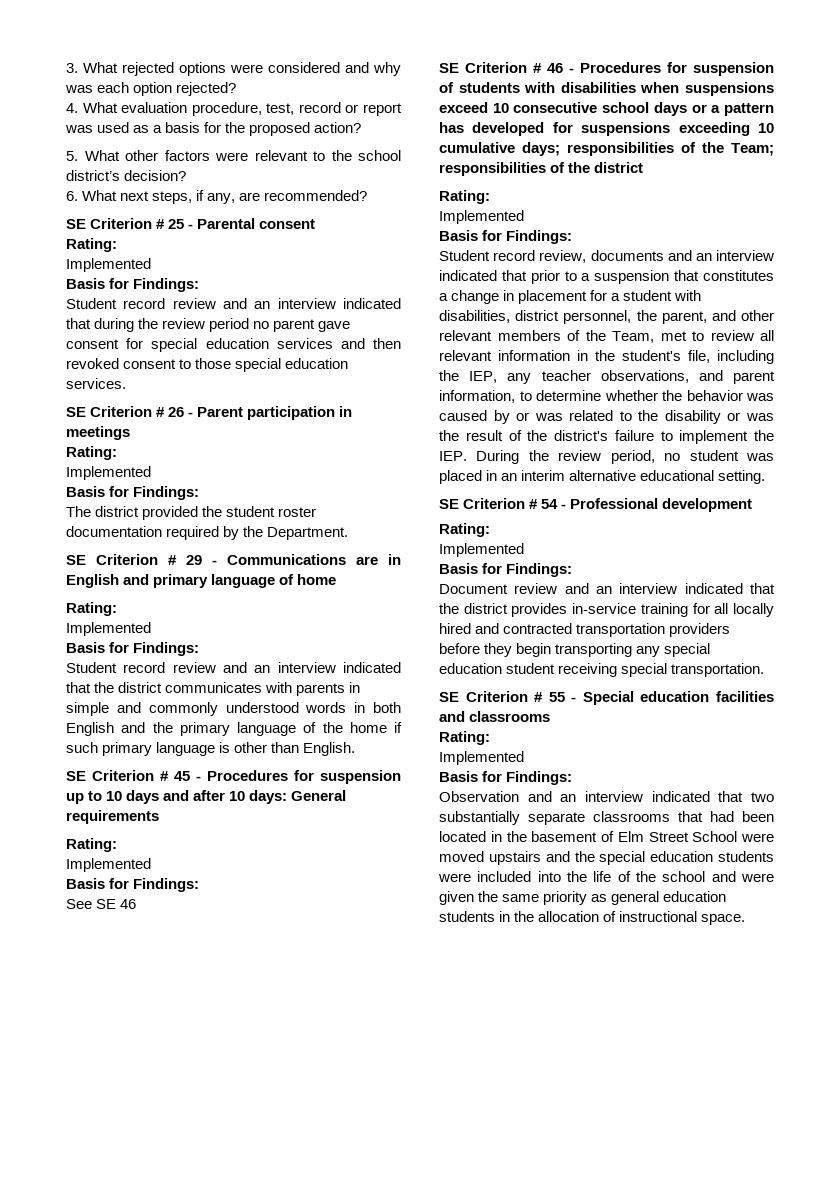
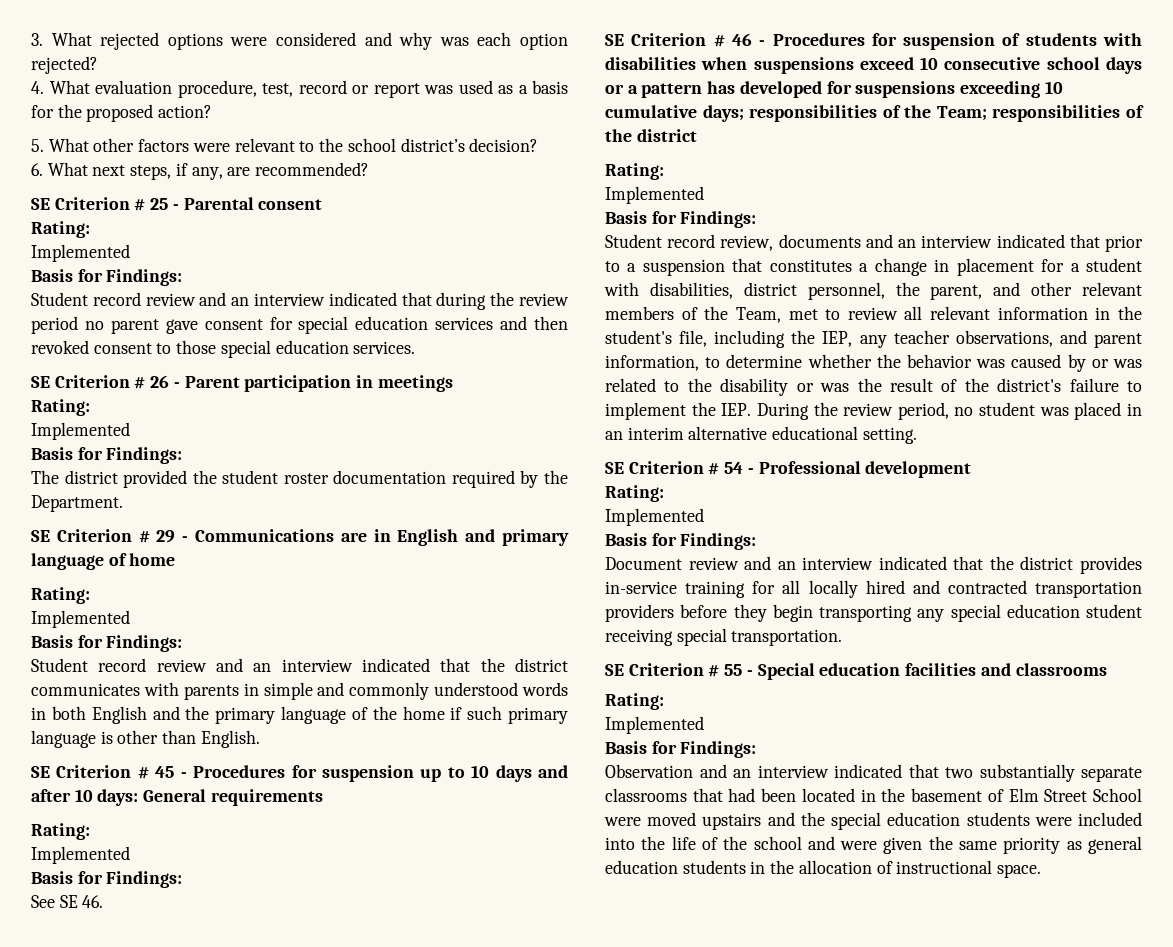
- See SE 46
+ See SE 46.

